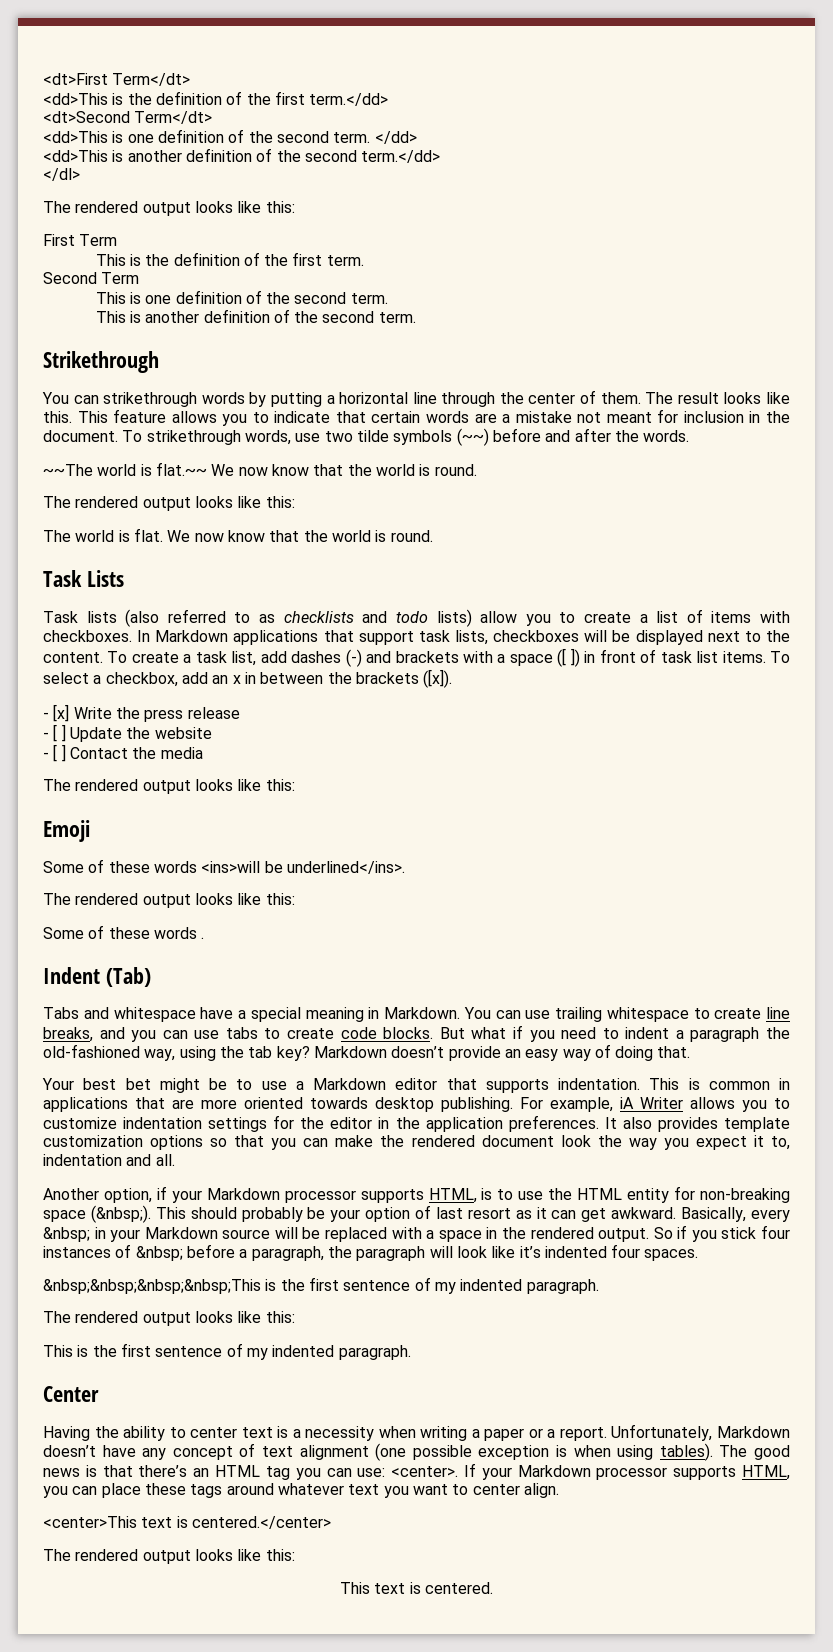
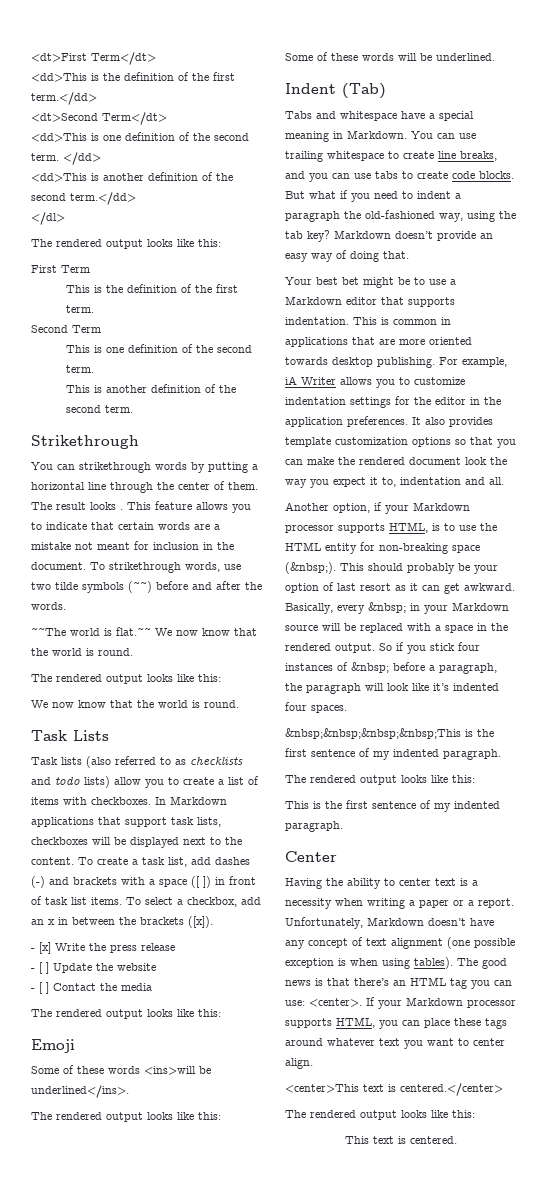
- The result looks like this.
+ The result looks .
- The world is flat.
- Some of these words .
+ Some of these words will be underlined.

